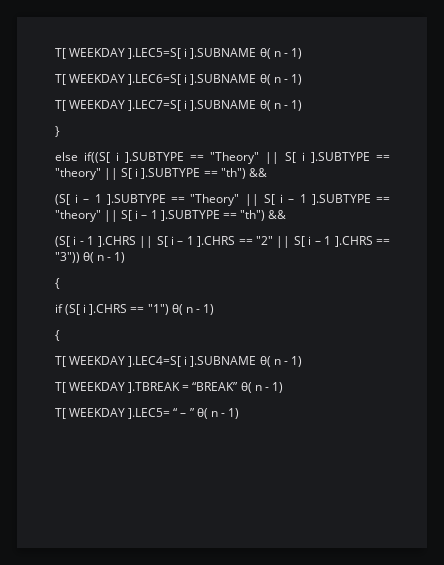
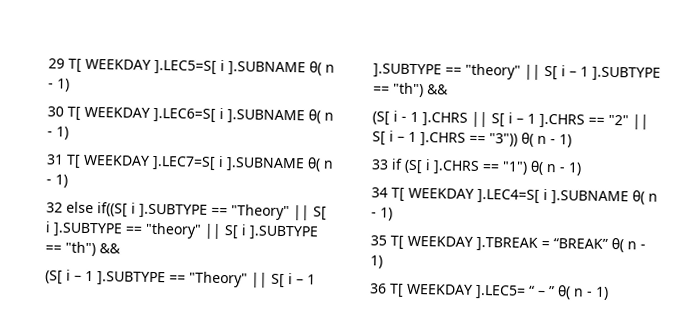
- T[ WEEKDAY ].LEC5=S[ i ].SUBNAME θ( n - 1)
+ 29 T[ WEEKDAY ].LEC5=S[ i ].SUBNAME θ( n - 1)
- T[ WEEKDAY ].LEC6=S[ i ].SUBNAME θ( n - 1)
+ 30 T[ WEEKDAY ].LEC6=S[ i ].SUBNAME θ( n - 1)
- T[ WEEKDAY ].LEC7=S[ i ].SUBNAME θ( n - 1)
+ 31 T[ WEEKDAY ].LEC7=S[ i ].SUBNAME θ( n - 1)
- }
- else if((S[ i ].SUBTYPE == "Theory" || S[ i ].SUBTYPE == "theory" || S[ i ].SUBTYPE == "th") &&
+ 32 else if((S[ i ].SUBTYPE == "Theory" || S[ i ].SUBTYPE == "theory" || S[ i ].SUBTYPE == "th") &&
  (S[ i - 1 ].CHRS || S[ i – 1 ].CHRS == "2" || S[ i – 1 ].CHRS == "3")) θ( n - 1)
- {
- if (S[ i ].CHRS == "1") θ( n - 1)
- {
- T[ WEEKDAY ].LEC4=S[ i ].SUBNAME θ( n - 1)
+ 33 if (S[ i ].CHRS == "1") θ( n - 1)
+ 34 T[ WEEKDAY ].LEC4=S[ i ].SUBNAME θ( n - 1)
- T[ WEEKDAY ].TBREAK = “BREAK” θ( n - 1)
+ 35 T[ WEEKDAY ].TBREAK = “BREAK” θ( n - 1)
- T[ WEEKDAY ].LEC5= “ – ” θ( n - 1)
+ 36 T[ WEEKDAY ].LEC5= “ – ” θ( n - 1)

